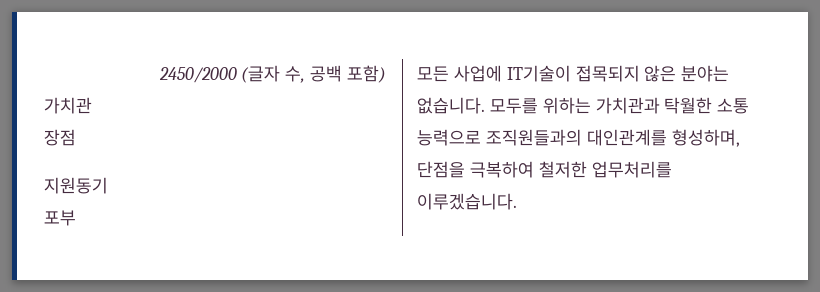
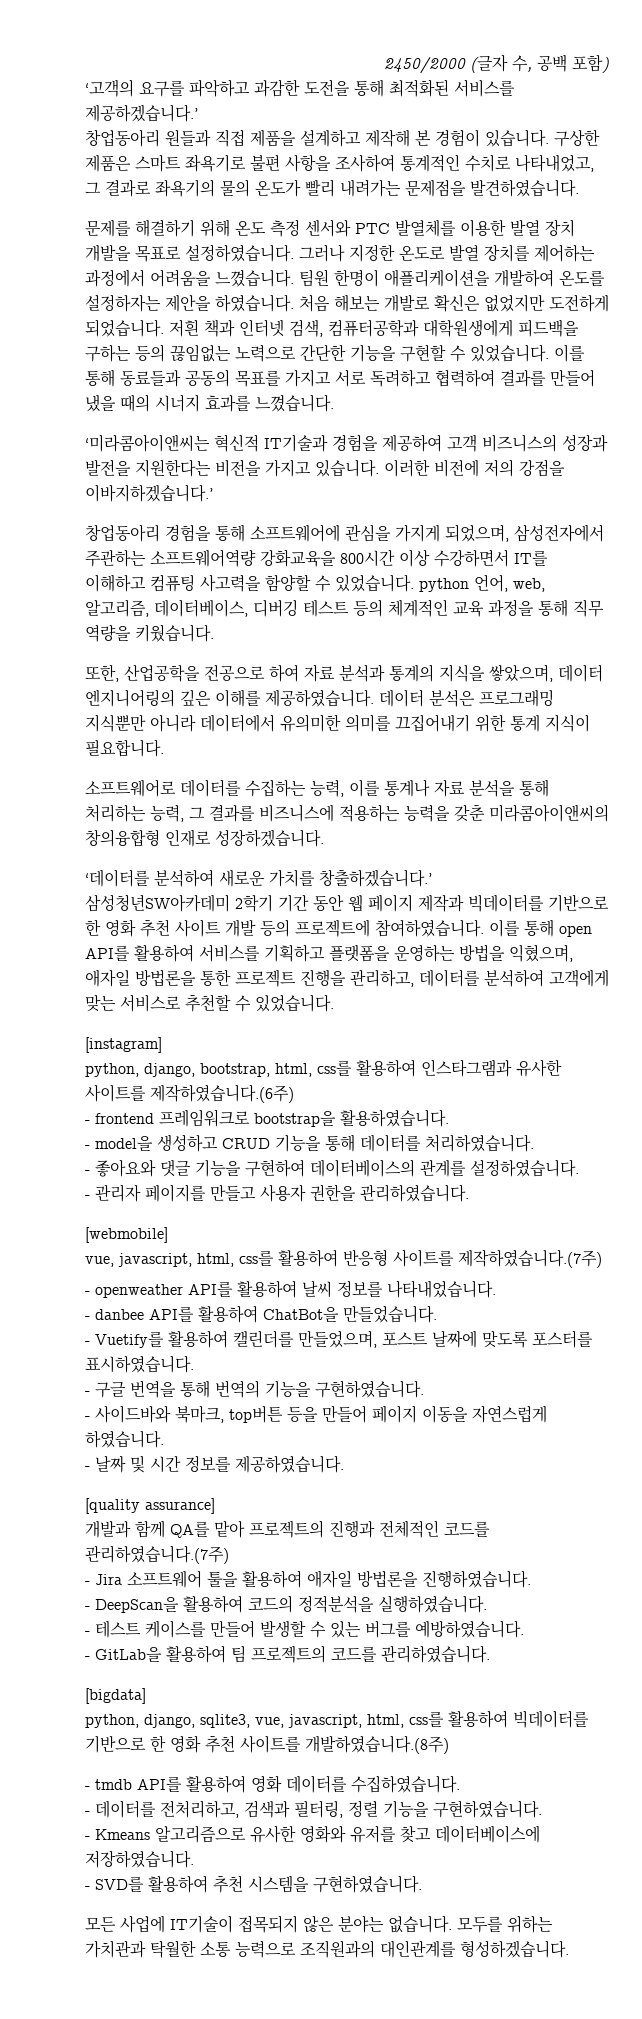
- 가치관
- 장점
- 지원동기
- 포부
+ ‘고객의 요구를 파악하고 과감한 도전을 통해 최적화된 서비스를 제공하겠습니다.’
+ 창업동아리 원들과 직접 제품을 설계하고 제작해 본 경험이 있습니다. 구상한 제품은 스마트 좌욕기로 불편 사항을 조사하여 통계적인 수치로 나타내었고, 그 결과로 좌욕기의 물의 온도가 빨리 내려가는 문제점을 발견하였습니다.
+ 문제를 해결하기 위해 온도 측정 센서와 PTC 발열체를 이용한 발열 장치 개발을 목표로 설정하였습니다. 그러나 지정한 온도로 발열 장치를 제어하는 과정에서 어려움을 느꼈습니다. 팀원 한명이 애플리케이션을 개발하여 온도를 설정하자는 제안을 하였습니다. 처음 해보는 개발로 확신은 없었지만 도전하게 되었습니다. 저흰 책과 인터넷 검색, 컴퓨터공학과 대학원생에게 피드백을 구하는 등의 끊임없는 노력으로 간단한 기능을 구현할 수 있었습니다. 이를 통해 동료들과 공동의 목표를 가지고 서로 독려하고 협력하여 결과를 만들어 냈을 때의 시너지 효과를 느꼈습니다.
+ ‘미라콤아이앤씨는 혁신적 IT기술과 경험을 제공하여 고객 비즈니스의 성장과 발전을 지원한다는 비전을 가지고 있습니다. 이러한 비전에 저의 강점을 이바지하겠습니다.’
+ 창업동아리 경험을 통해 소프트웨어에 관심을 가지게 되었으며, 삼성전자에서 주관하는 소프트웨어역량 강화교육을 800시간 이상 수강하면서 IT를 이해하고 컴퓨팅 사고력을 함양할 수 있었습니다. python 언어, web, 알고리즘, 데이터베이스, 디버깅 테스트 등의 체계적인 교육 과정을 통해 직무 역량을 키웠습니다.
+ 또한, 산업공학을 전공으로 하여 자료 분석과 통계의 지식을 쌓았으며, 데이터 엔지니어링의 깊은 이해를 제공하였습니다. 데이터 분석은 프로그래밍 지식뿐만 아니라 데이터에서 유의미한 의미를 끄집어내기 위한 통계 지식이 필요합니다.
+ 소프트웨어로 데이터를 수집하는 능력, 이를 통계나 자료 분석을 통해 처리하는 능력, 그 결과를 비즈니스에 적용하는 능력을 갖춘 미라콤아이앤씨의 창의융합형 인재로 성장하겠습니다.
+ ‘데이터를 분석하여 새로운 가치를 창출하겠습니다.’
+ 삼성청년SW아카데미 2학기 기간 동안 웹 페이지 제작과 빅데이터를 기반으로 한 영화 추천 사이트 개발 등의 프로젝트에 참여하였습니다. 이를 통해 open API를 활용하여 서비스를 기획하고 플랫폼을 운영하는 방법을 익혔으며, 애자일 방법론을 통한 프로젝트 진행을 관리하고, 데이터를 분석하여 고객에게 맞는 서비스로 추천할 수 있었습니다.
+ [instagram]
+ python, django, bootstrap, html, css를 활용하여 인스타그램과 유사한 사이트를 제작하였습니다.(6주)
+ - frontend 프레임워크로 bootstrap을 활용하였습니다.
+ - model을 생성하고 CRUD 기능을 통해 데이터를 처리하였습니다.
+ - 좋아요와 댓글 기능을 구현하여 데이터베이스의 관계를 설정하였습니다.
+ - 관리자 페이지를 만들고 사용자 권한을 관리하였습니다.
+ [webmobile]
+ vue, javascript, html, css를 활용하여 반응형 사이트를 제작하였습니다.(7주)
+ - openweather API를 활용하여 날씨 정보를 나타내었습니다.
+ - danbee API를 활용하여 ChatBot을 만들었습니다.
+ - Vuetify를 활용하여 캘린더를 만들었으며, 포스트 날짜에 맞도록 포스터를 표시하였습니다.
+ - 구글 번역을 통해 번역의 기능을 구현하였습니다.
+ - 사이드바와 북마크, top버튼 등을 만들어 페이지 이동을 자연스럽게 하였습니다.
+ - 날짜 및 시간 정보를 제공하였습니다.
+ [quality assurance]
+ 개발과 함께 QA를 맡아 프로젝트의 진행과 전체적인 코드를 관리하였습니다.(7주)
+ - Jira 소프트웨어 툴을 활용하여 애자일 방법론을 진행하였습니다.
+ - DeepScan을 활용하여 코드의 정적분석을 실행하였습니다.
+ - 테스트 케이스를 만들어 발생할 수 있는 버그를 예방하였습니다.
+ - GitLab을 활용하여 팀 프로젝트의 코드를 관리하였습니다.
+ [bigdata]
+ python, django, sqlite3, vue, javascript, html, css를 활용하여 빅데이터를 기반으로 한 영화 추천 사이트를 개발하였습니다.(8주)
+ - tmdb API를 활용하여 영화 데이터를 수집하였습니다.
+ - 데이터를 전처리하고, 검색과 필터링, 정렬 기능을 구현하였습니다.
+ - Kmeans 알고리즘으로 유사한 영화와 유저를 찾고 데이터베이스에 저장하였습니다.
+ - SVD를 활용하여 추천 시스템을 구현하였습니다.
- 모두를 위하는 가치관과 탁월한 소통 능력으로 조직원들과의 대인관계를 형성하며, 단점을 극복하여 철저한 업무처리를 이루겠습니다.
+ 모두를 위하는 가치관과 탁월한 소통 능력으로 조직원과의 대인관계를 형성하겠습니다.

